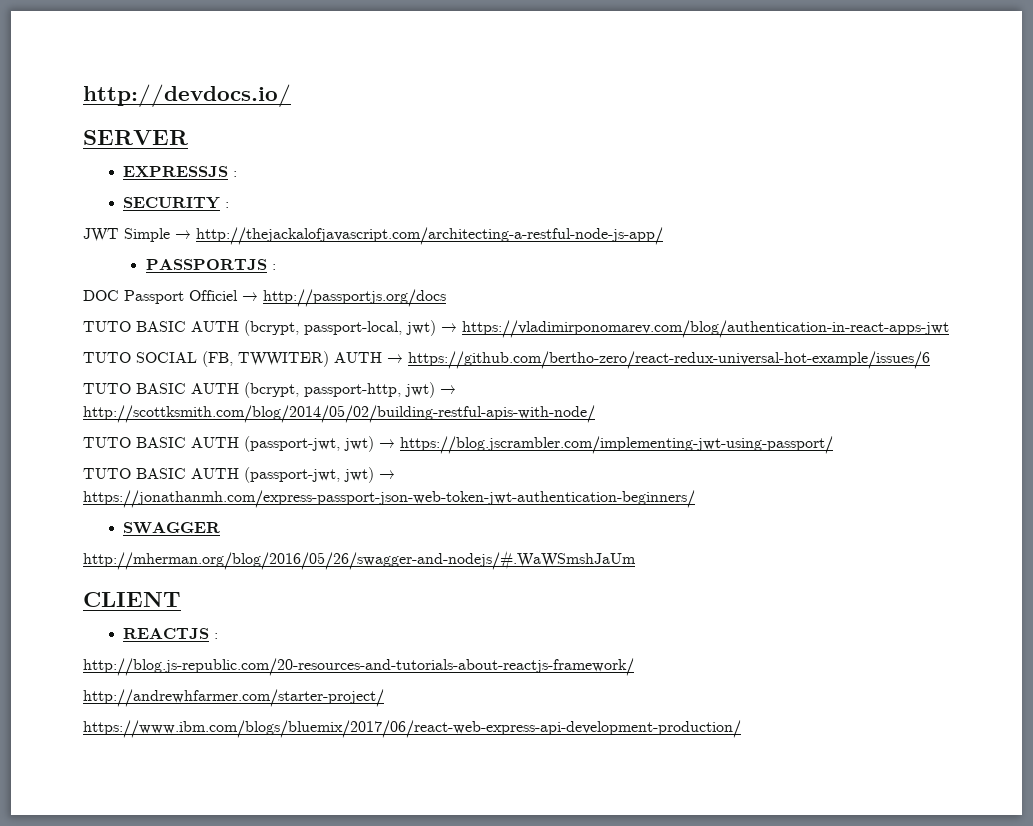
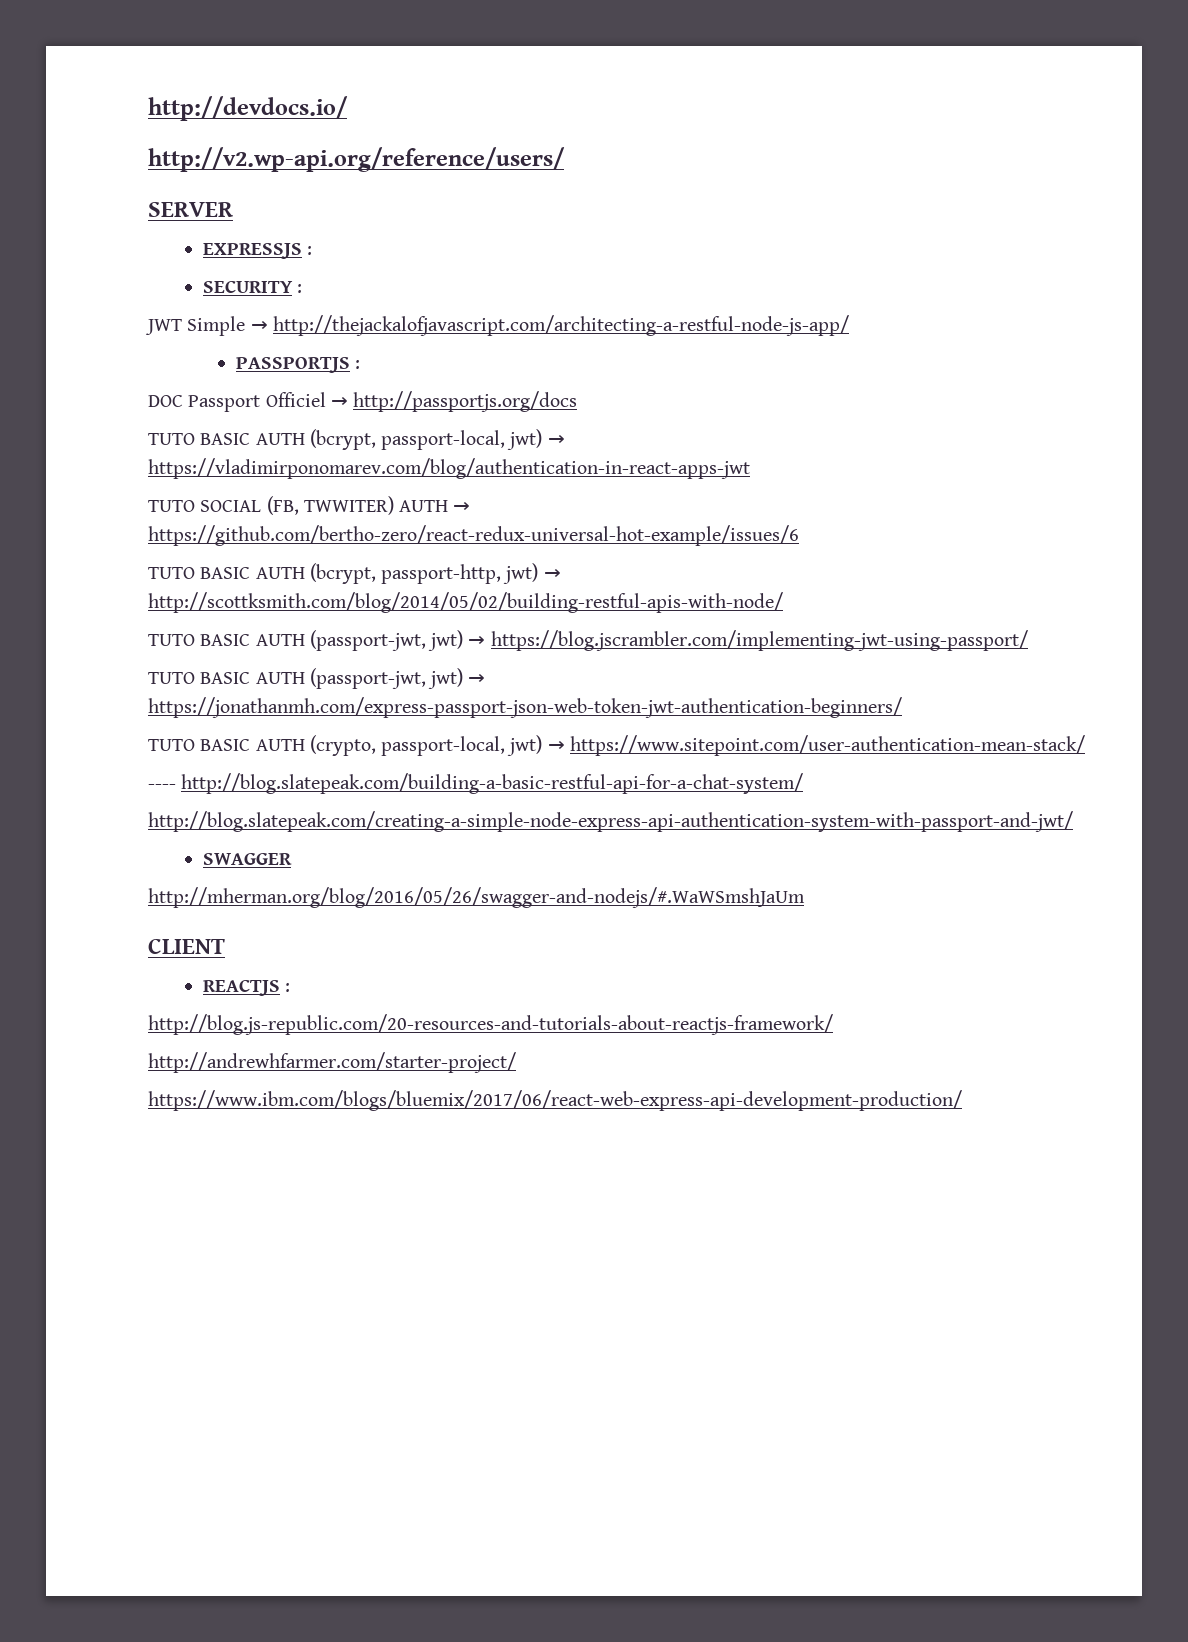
+ http://v2.wp-api.org/reference/users/
+ TUTO BASIC AUTH (crypto, passport-local, jwt) → https://www.sitepoint.com/user-authentication-mean-stack/
+ ---- http://blog.slatepeak.com/building-a-basic-restful-api-for-a-chat-system/
+ http://blog.slatepeak.com/creating-a-simple-node-express-api-authentication-system-with-passport-and-jwt/

